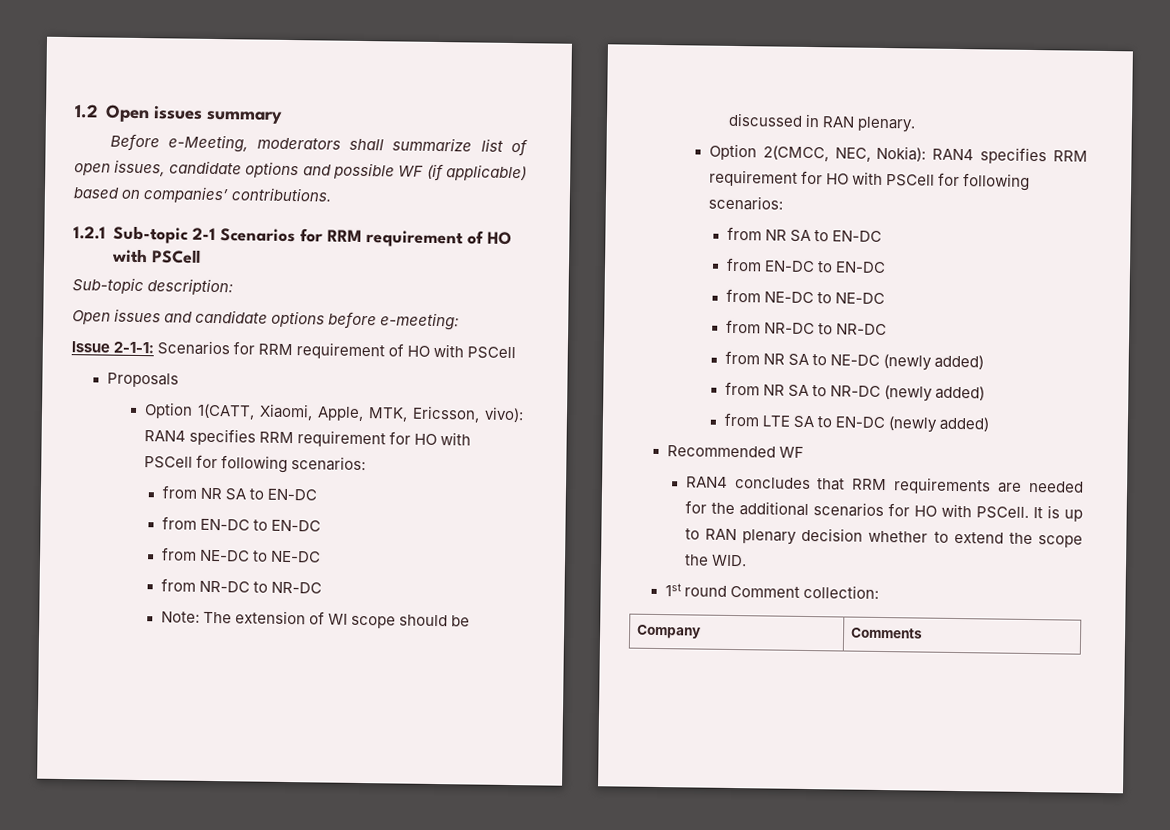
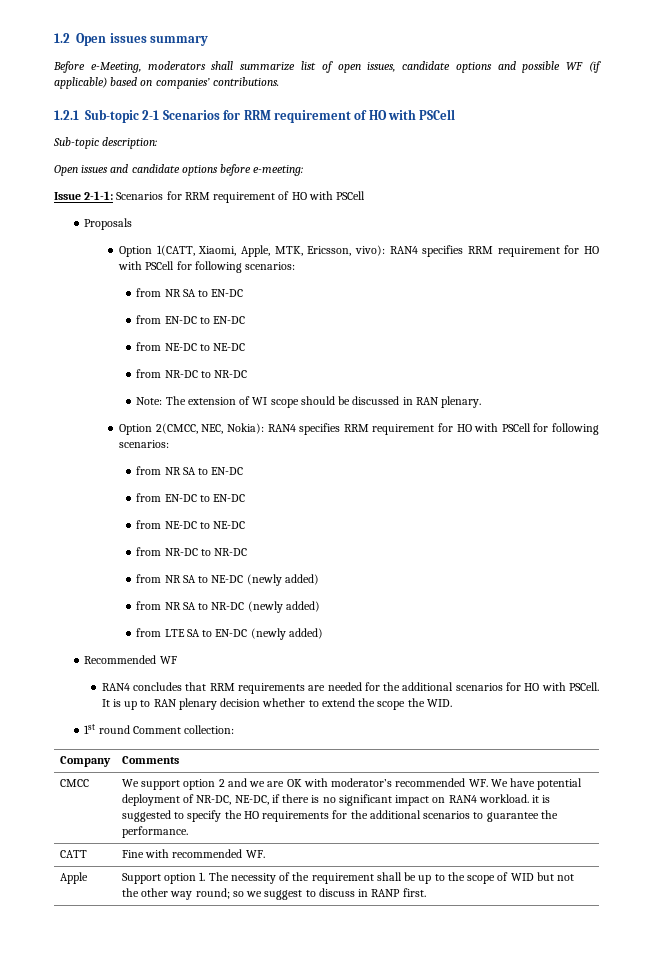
+ CMCC | We support option 2 and we are OK with moderator’s recommended WF. We have potential deployment of NR-DC, NE-DC, if there is no significant impact on RAN4 workload. it is suggested to specify the HO requirements for the additional scenarios to guarantee the performance.
+ CATT | Fine with recommended WF.
+ Apple | Support option 1. The necessity of the requirement shall be up to the scope of WID but not the other way round; so we suggest to discuss in RANP first.

